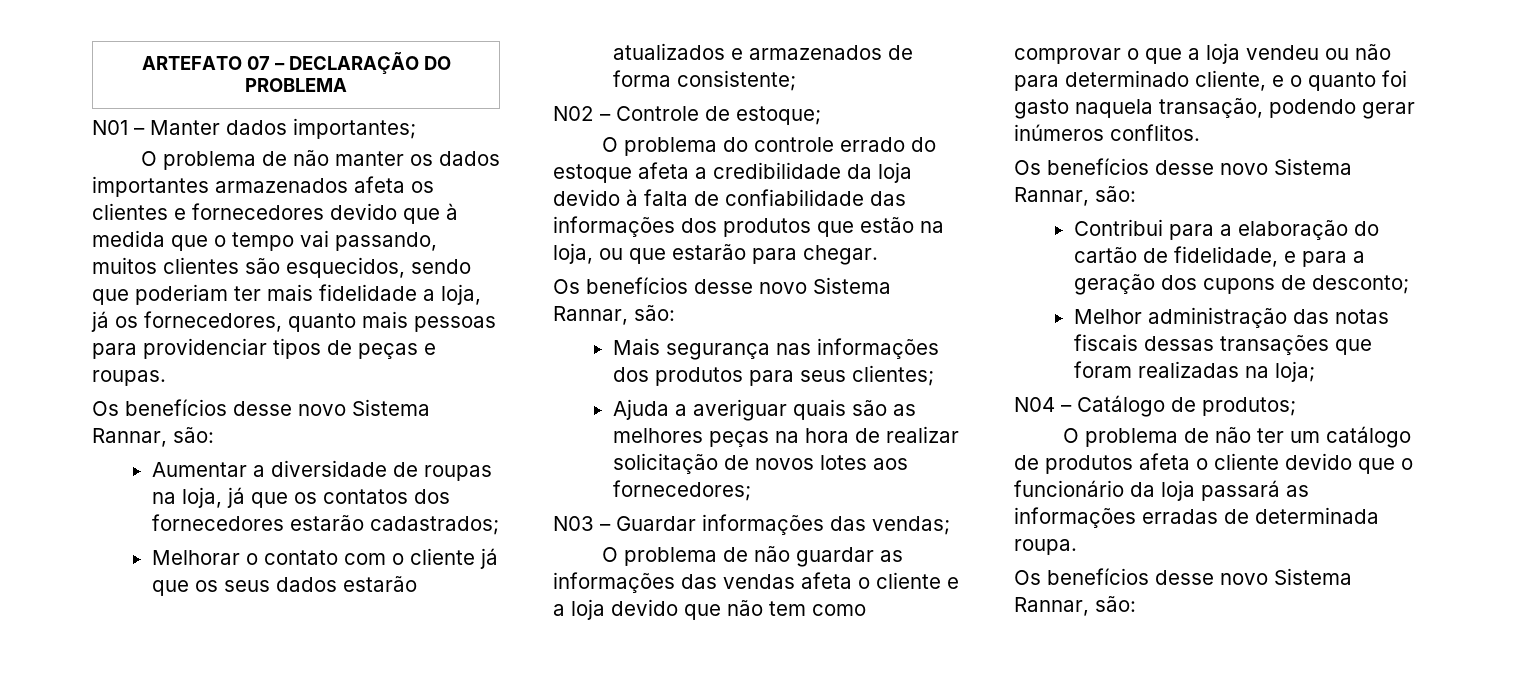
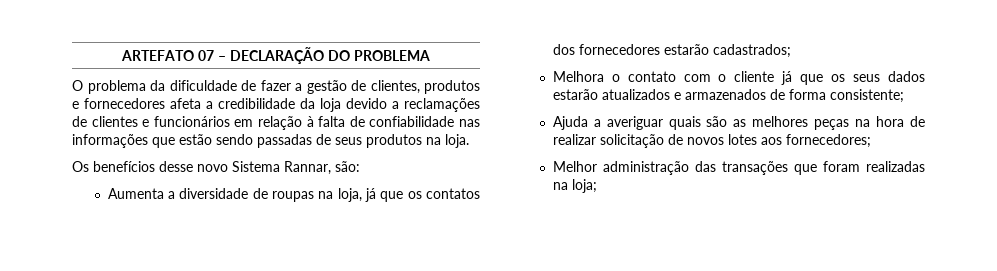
- N01 – Manter dados importantes;
- O problema de não manter os dados importantes armazenados afeta os clientes e fornecedores devido que à medida que o tempo vai passando, muitos clientes são esquecidos, sendo que poderiam ter mais fidelidade a loja, já os fornecedores, quanto mais pessoas para providenciar tipos de peças e roupas.
+ O problema da dificuldade de fazer a gestão de clientes, produtos e fornecedores afeta a credibilidade da loja devido a reclamações de clientes e funcionários em relação à falta de confiabilidade nas informações que estão sendo passadas de seus produtos na loja.
  Os benefícios desse novo Sistema Rannar, são:
- Aumentar a diversidade de roupas na loja, já que os contatos dos fornecedores estarão cadastrados;
+ Aumenta a diversidade de roupas na loja, já que os contatos dos fornecedores estarão cadastrados;
- Melhorar o contato com o cliente já que os seus dados estarão atualizados e armazenados de forma consistente;
+ Melhora o contato com o cliente já que os seus dados estarão atualizados e armazenados de forma consistente;
- N02 – Controle de estoque;
- O problema do controle errado do estoque afeta a credibilidade da loja devido à falta de confiabilidade das informações dos produtos que estão na loja, ou que estarão para chegar.
- Os benefícios desse novo Sistema Rannar, são:
- Mais segurança nas informações dos produtos para seus clientes;
- N03 – Guardar informações das vendas;
- O problema de não guardar as informações das vendas afeta o cliente e a loja devido que não tem como comprovar o que a loja vendeu ou não para determinado cliente, e o quanto foi gasto naquela transação, podendo gerar inúmeros conflitos.
- Os benefícios desse novo Sistema Rannar, são:
- Contribui para a elaboração do cartão de fidelidade, e para a geração dos cupons de desconto;
- Melhor administração das notas fiscais dessas transações que foram realizadas na loja;
+ Melhor administração das transações que foram realizadas na loja;
- N04 – Catálogo de produtos;
- O problema de não ter um catálogo de produtos afeta o cliente devido que o funcionário da loja passará as informações erradas de determinada roupa.
- Os benefícios desse novo Sistema Rannar, são:

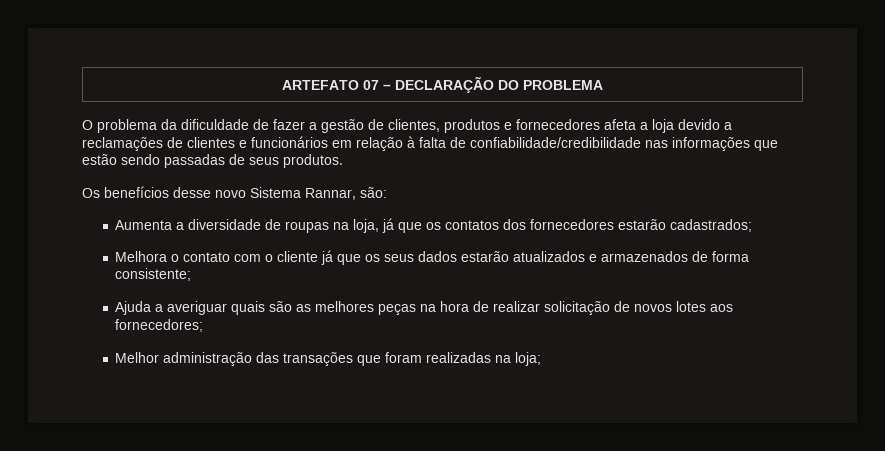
- O problema da dificuldade de fazer a gestão de clientes, produtos e fornecedores afeta a credibilidade da loja devido a reclamações de clientes e funcionários em relação à falta de confiabilidade nas informações que estão sendo passadas de seus produtos na loja.
+ O problema da dificuldade de fazer a gestão de clientes, produtos e fornecedores afeta a loja devido a reclamações de clientes e funcionários em relação à falta de confiabilidade/credibilidade nas informações que estão sendo passadas de seus produtos.

